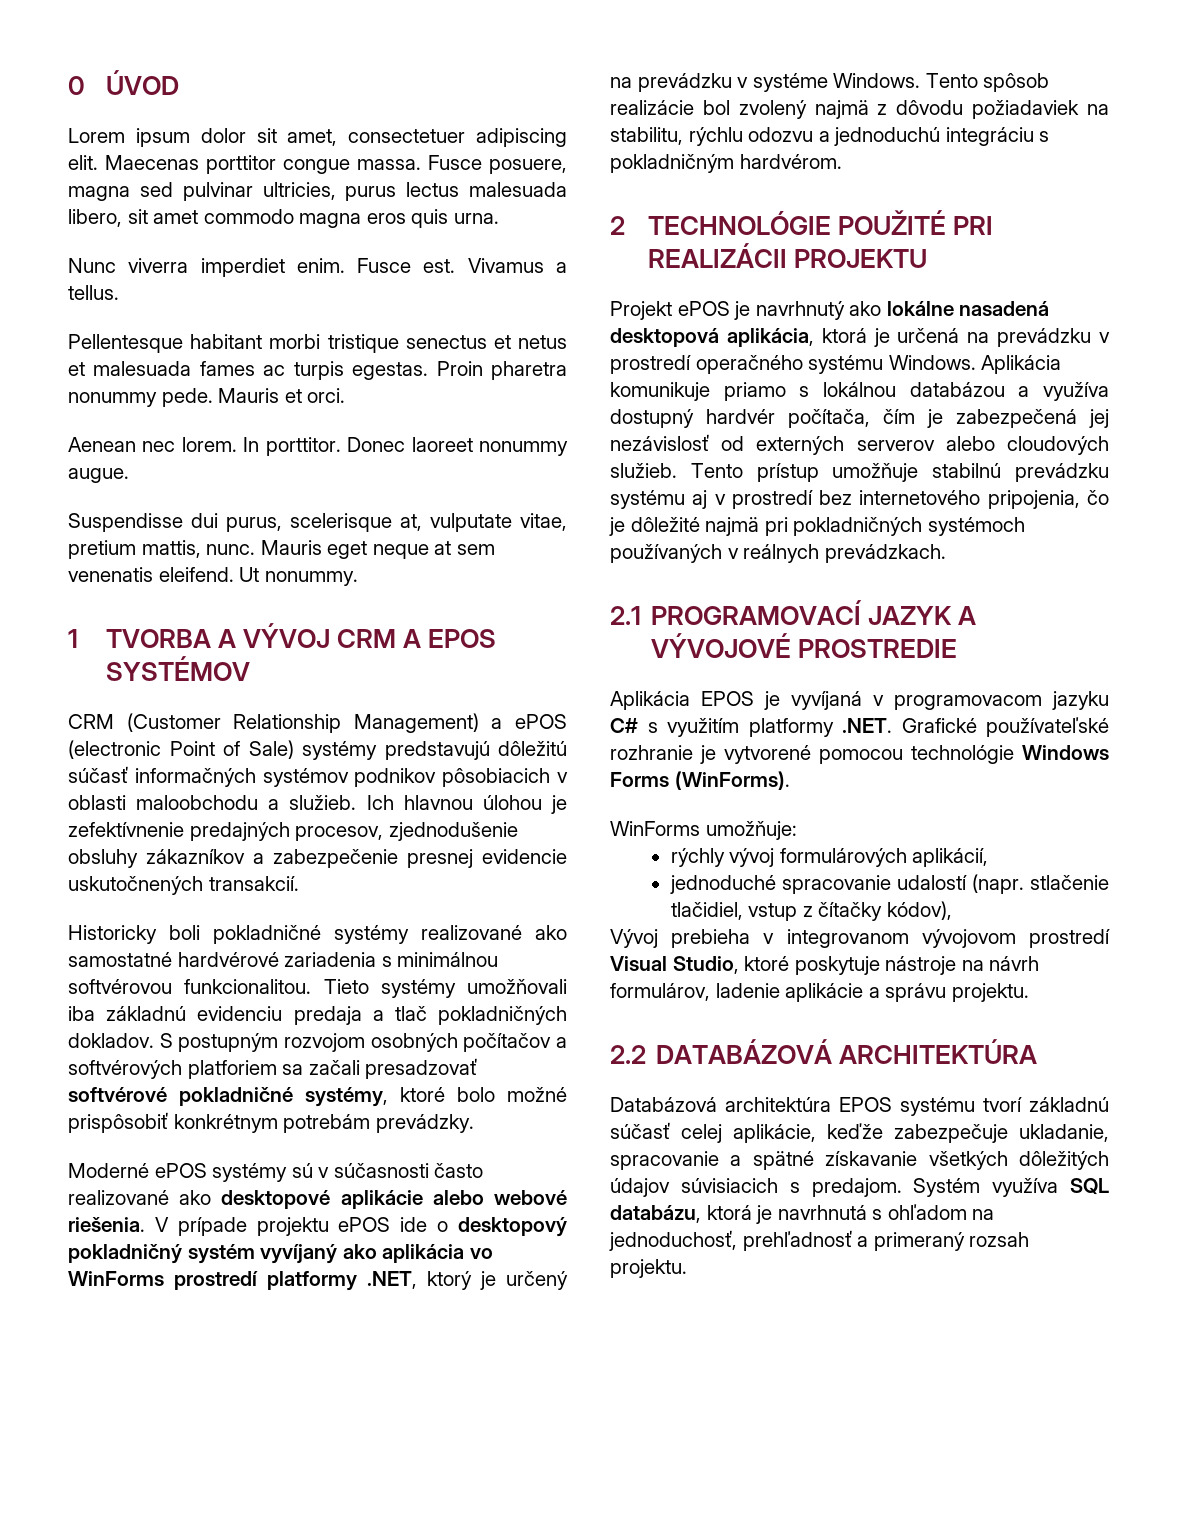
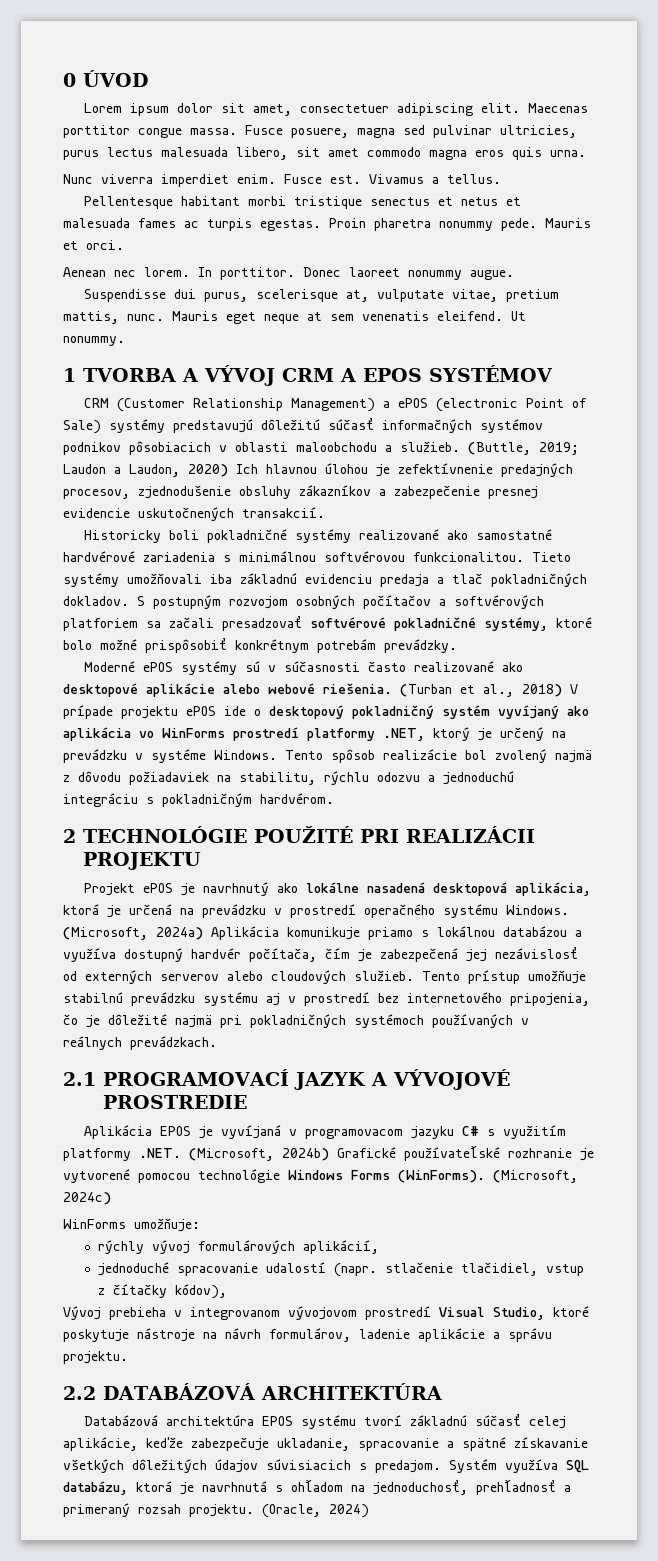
- Ich hlavnou úlohou je zefektívnenie predajných procesov, zjednodušenie obsluhy zákazníkov a zabezpečenie presnej evidencie uskutočnených transakcií.
+ (Buttle, 2019; Laudon a Laudon, 2020) Ich hlavnou úlohou je zefektívnenie predajných procesov, zjednodušenie obsluhy zákazníkov a zabezpečenie presnej evidencie uskutočnených transakcií.
- V prípade projektu ePOS ide o desktopový pokladničný systém vyvíjaný ako aplikácia vo WinForms prostredí platformy .NET, ktorý je určený na prevádzku v systéme Windows.
+ (Turban et al., 2018) V prípade projektu ePOS ide o desktopový pokladničný systém vyvíjaný ako aplikácia vo WinForms prostredí platformy .NET, ktorý je určený na prevádzku v systéme Windows.
- Aplikácia komunikuje priamo s lokálnou databázou a využíva dostupný hardvér počítača, čím je zabezpečená jej nezávislosť od externých serverov alebo cloudových služieb.
+ (Microsoft, 2024a) Aplikácia komunikuje priamo s lokálnou databázou a využíva dostupný hardvér počítača, čím je zabezpečená jej nezávislosť od externých serverov alebo cloudových služieb.
- Aplikácia EPOS je vyvíjaná v programovacom jazyku C# s využitím platformy .NET. Grafické používateľské rozhranie je vytvorené pomocou technológie Windows Forms (WinForms).
+ Aplikácia EPOS je vyvíjaná v programovacom jazyku C# s využitím platformy .NET. (Microsoft, 2024b) Grafické používateľské rozhranie je vytvorené pomocou technológie Windows Forms (WinForms). (Microsoft, 2024c)
+ (Oracle, 2024)

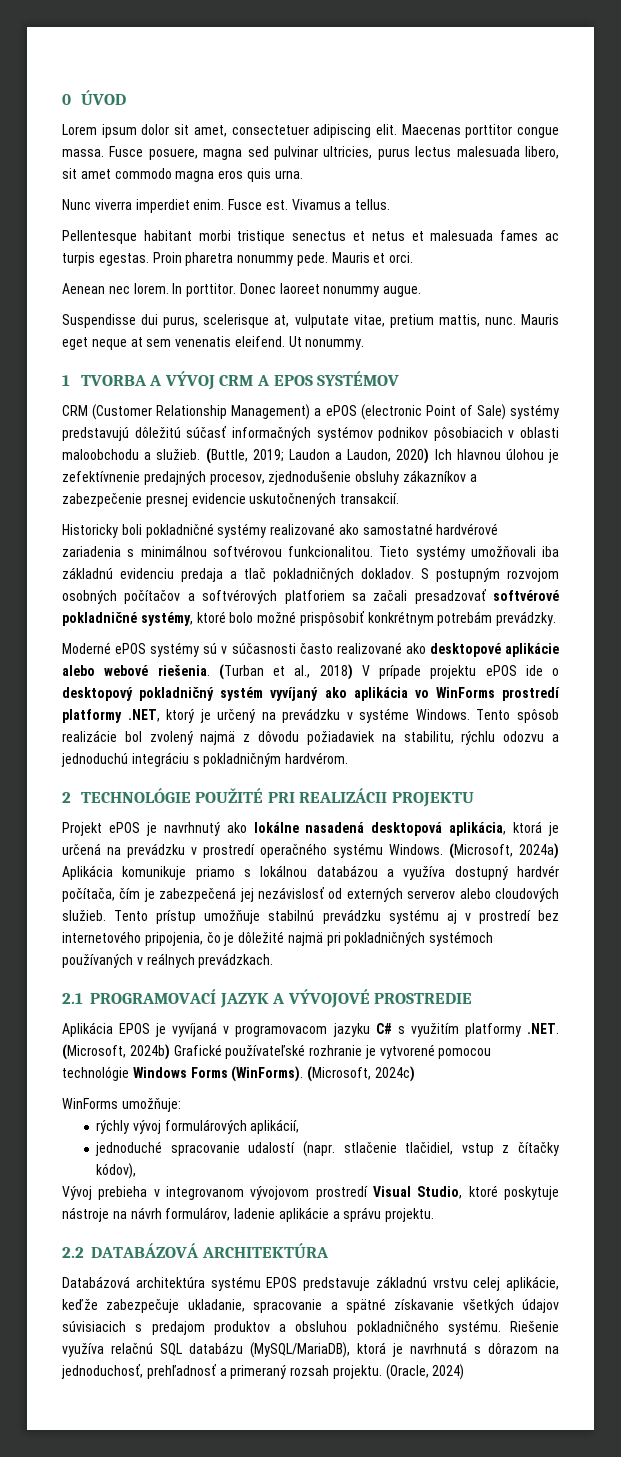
- Databázová architektúra EPOS systému tvorí základnú súčasť celej aplikácie, keďže zabezpečuje ukladanie, spracovanie a spätné získavanie všetkých dôležitých údajov súvisiacich s predajom. Systém využíva SQL databázu, ktorá je navrhnutá s ohľadom na jednoduchosť, prehľadnosť a primeraný rozsah projektu.
+ Databázová architektúra systému EPOS predstavuje základnú vrstvu celej aplikácie, keďže zabezpečuje ukladanie, spracovanie a spätné získavanie všetkých údajov súvisiacich s predajom produktov a obsluhou pokladničného systému. Riešenie využíva relačnú SQL databázu (MySQL/MariaDB), ktorá je navrhnutá s dôrazom na jednoduchosť, prehľadnosť a primeraný rozsah projektu.

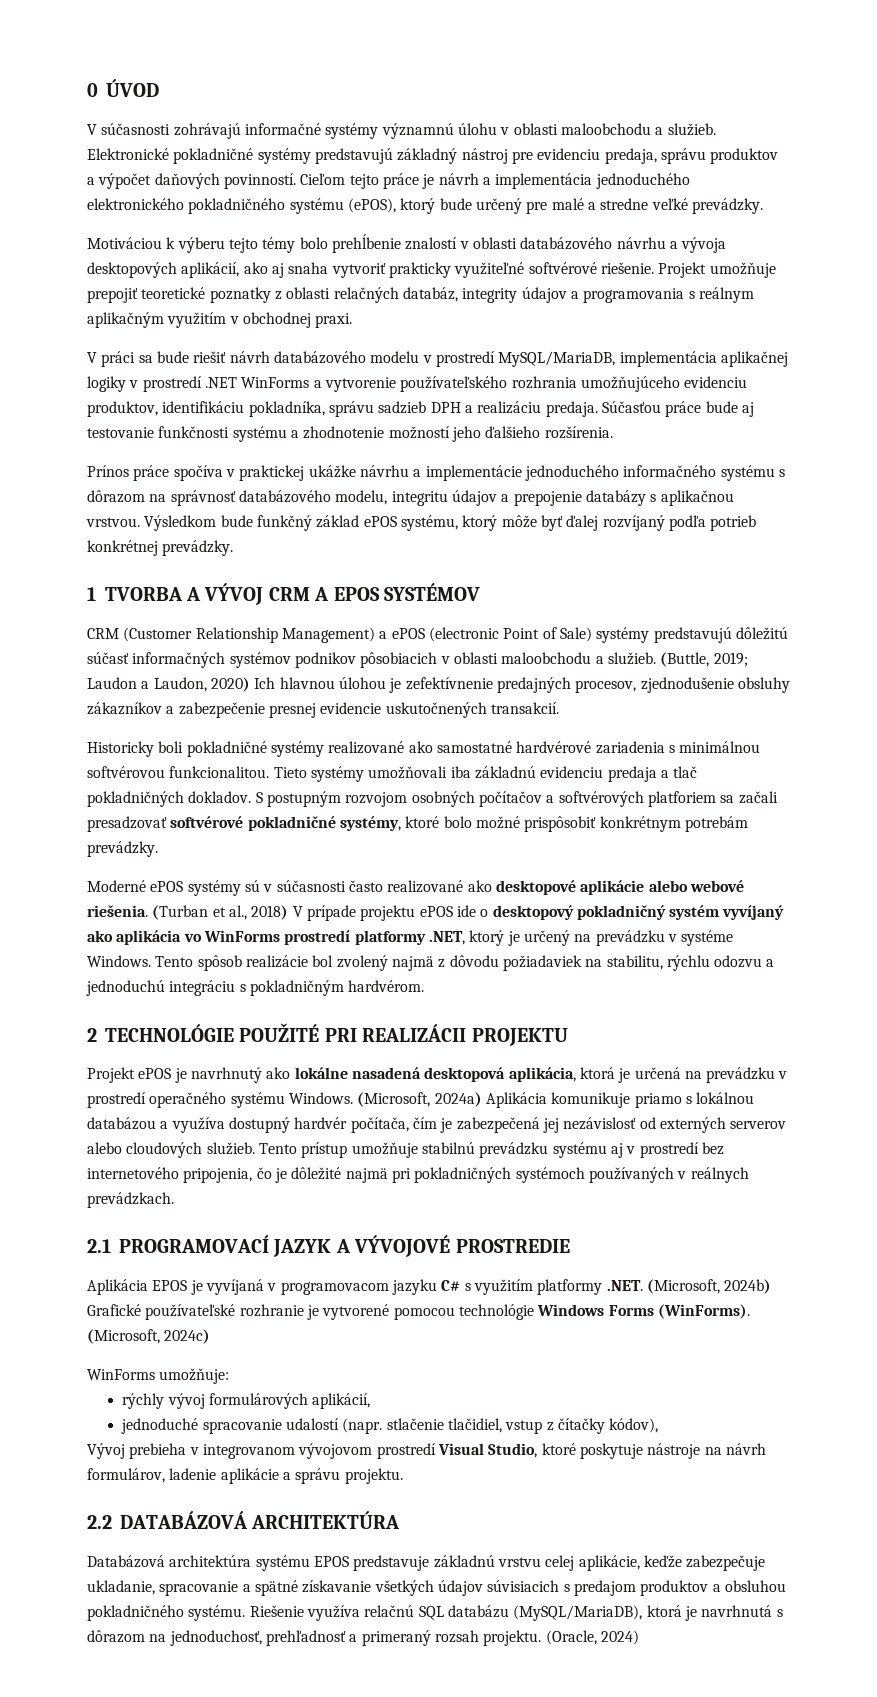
- Lorem ipsum dolor sit amet, consectetuer adipiscing elit. Maecenas porttitor congue massa. Fusce posuere, magna sed pulvinar ultricies, purus lectus malesuada libero, sit amet commodo magna eros quis urna.
- Nunc viverra imperdiet enim. Fusce est. Vivamus a tellus.
- Pellentesque habitant morbi tristique senectus et netus et malesuada fames ac turpis egestas. Proin pharetra nonummy pede. Mauris et orci.
- Aenean nec lorem. In porttitor. Donec laoreet nonummy augue.
- Suspendisse dui purus, scelerisque at, vulputate vitae, pretium mattis, nunc. Mauris eget neque at sem venenatis eleifend. Ut nonummy.
+ V súčasnosti zohrávajú informačné systémy významnú úlohu v oblasti maloobchodu a služieb. Elektronické pokladničné systémy predstavujú základný nástroj pre evidenciu predaja, správu produktov a výpočet daňových povinností. Cieľom tejto práce je návrh a implementácia jednoduchého elektronického pokladničného systému (ePOS), ktorý bude určený pre malé a stredne veľké prevádzky.
+ Motiváciou k výberu tejto témy bolo prehĺbenie znalostí v oblasti databázového návrhu a vývoja desktopových aplikácií, ako aj snaha vytvoriť prakticky využiteľné softvérové riešenie. Projekt umožňuje prepojiť teoretické poznatky z oblasti relačných databáz, integrity údajov a programovania s reálnym aplikačným využitím v obchodnej praxi.
+ V práci sa bude riešiť návrh databázového modelu v prostredí MySQL/MariaDB, implementácia aplikačnej logiky v prostredí .NET WinForms a vytvorenie používateľského rozhrania umožňujúceho evidenciu produktov, identifikáciu pokladníka, správu sadzieb DPH a realizáciu predaja. Súčasťou práce bude aj testovanie funkčnosti systému a zhodnotenie možností jeho ďalšieho rozšírenia.
+ Prínos práce spočíva v praktickej ukážke návrhu a implementácie jednoduchého informačného systému s dôrazom na správnosť databázového modelu, integritu údajov a prepojenie databázy s aplikačnou vrstvou. Výsledkom bude funkčný základ ePOS systému, ktorý môže byť ďalej rozvíjaný podľa potrieb konkrétnej prevádzky.

